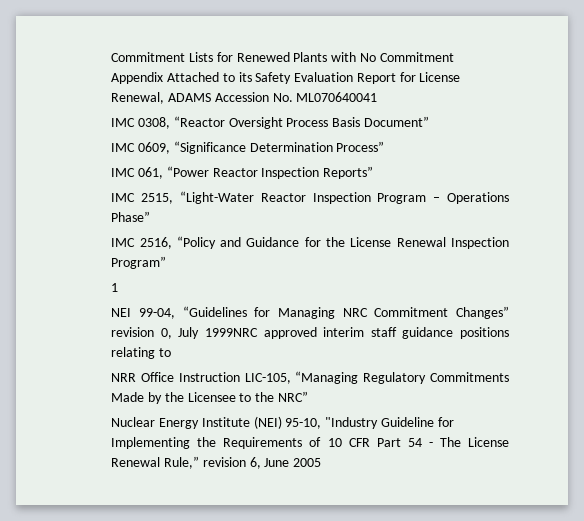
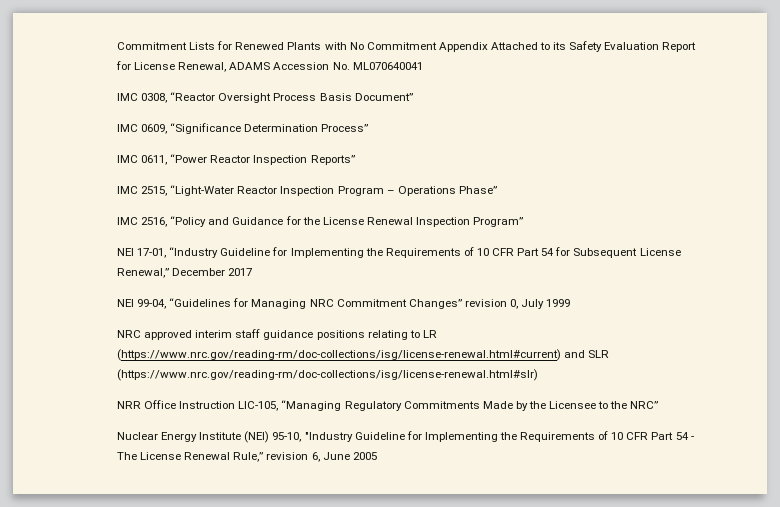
- IMC 061, “Power Reactor Inspection Reports”
+ IMC 0611, “Power Reactor Inspection Reports”
- 1
+ NEI 17-01, “Industry Guideline for Implementing the Requirements of 10 CFR Part 54 for Subsequent License Renewal,” December 2017
- NEI 99-04, “Guidelines for Managing NRC Commitment Changes” revision 0, July 1999NRC approved interim staff guidance positions relating to
+ NEI 99-04, “Guidelines for Managing NRC Commitment Changes” revision 0, July 1999
+ NRC approved interim staff guidance positions relating to LR (https://www.nrc.gov/reading-rm/doc-collections/isg/license-renewal.html#current) and SLR (https://www.nrc.gov/reading-rm/doc-collections/isg/license-renewal.html#slr)

